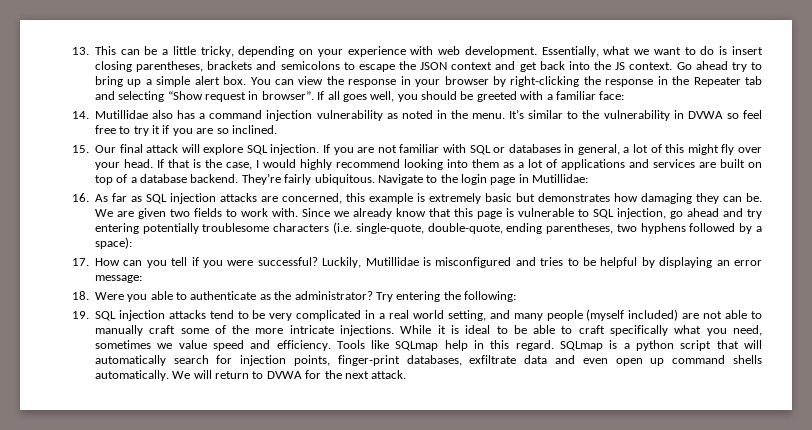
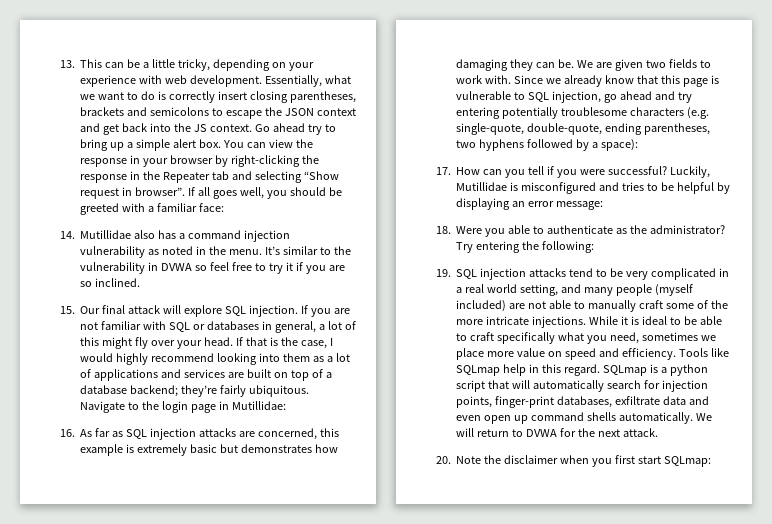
- Essentially, what we want to do is insert closing parentheses, brackets and semicolons to escape the JSON context and get back into the JS context.
+ Essentially, what we want to do is correctly insert closing parentheses, brackets and semicolons to escape the JSON context and get back into the JS context.
- If that is the case, I would highly recommend looking into them as a lot of applications and services are built on top of a database backend. They’re fairly ubiquitous.
+ If that is the case, I would highly recommend looking into them as a lot of applications and services are built on top of a database backend; they’re fairly ubiquitous.
- Since we already know that this page is vulnerable to SQL injection, go ahead and try entering potentially troublesome characters (i.e. single-quote, double-quote, ending parentheses, two hyphens followed by a space):
+ Since we already know that this page is vulnerable to SQL injection, go ahead and try entering potentially troublesome characters (e.g. single-quote, double-quote, ending parentheses, two hyphens followed by a space):
- While it is ideal to be able to craft specifically what you need, sometimes we value speed and efficiency.
+ While it is ideal to be able to craft specifically what you need, sometimes we place more value on speed and efficiency.
+ 20. Note the disclaimer when you first start SQLmap:

